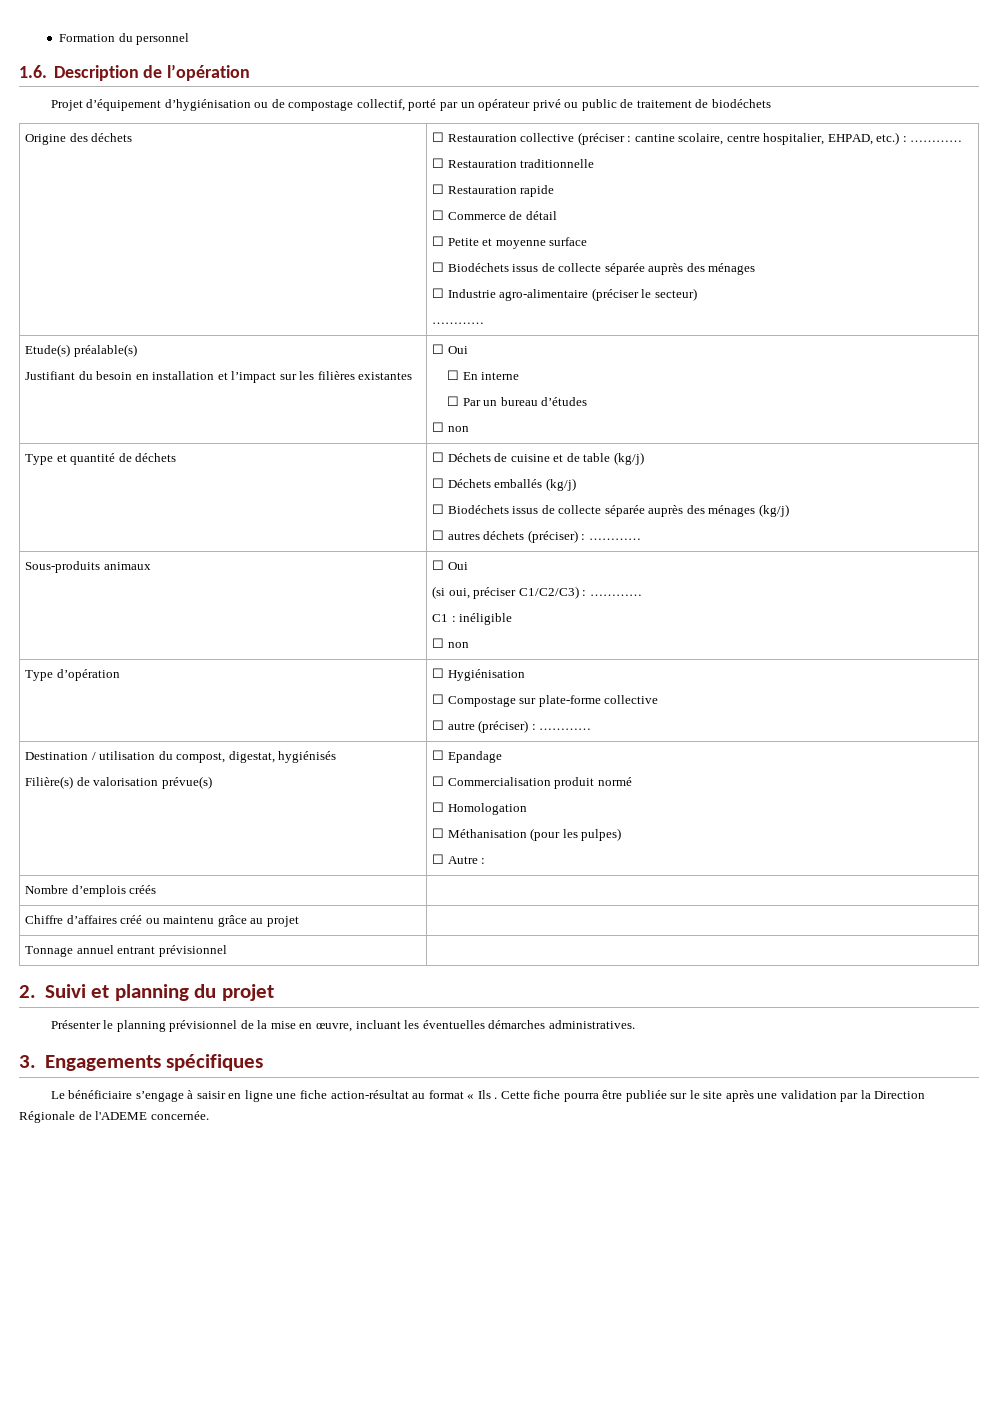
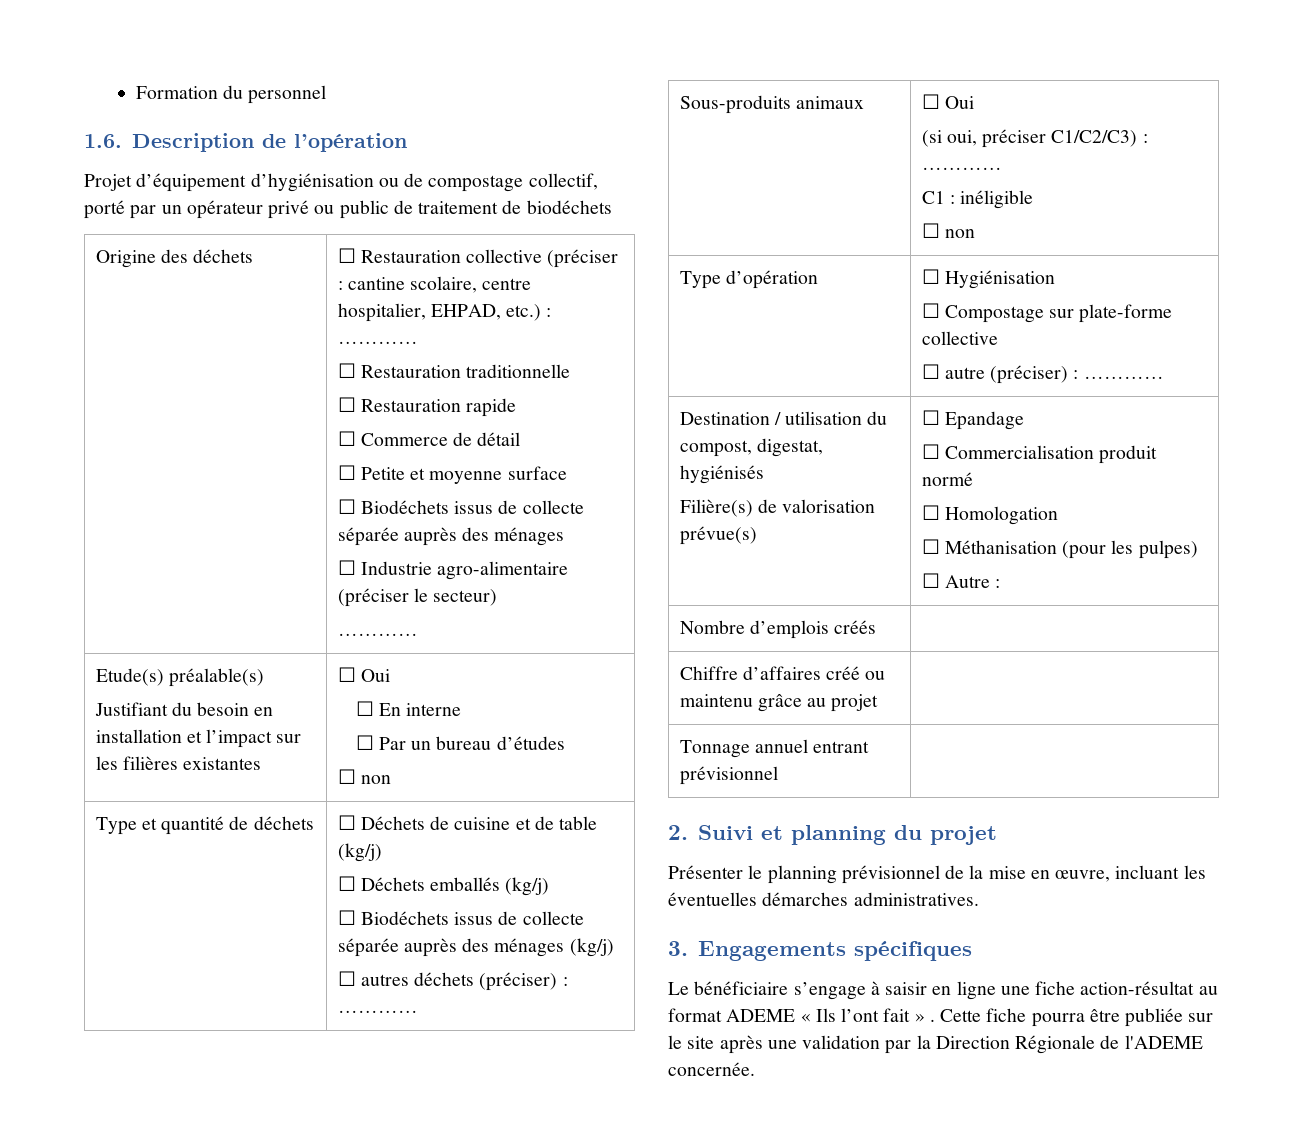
- Le bénéficiaire s’engage à saisir en ligne une fiche action-résultat au format « Ils .
+ Le bénéficiaire s’engage à saisir en ligne une fiche action-résultat au format ADEME « Ils l’ont fait » .

